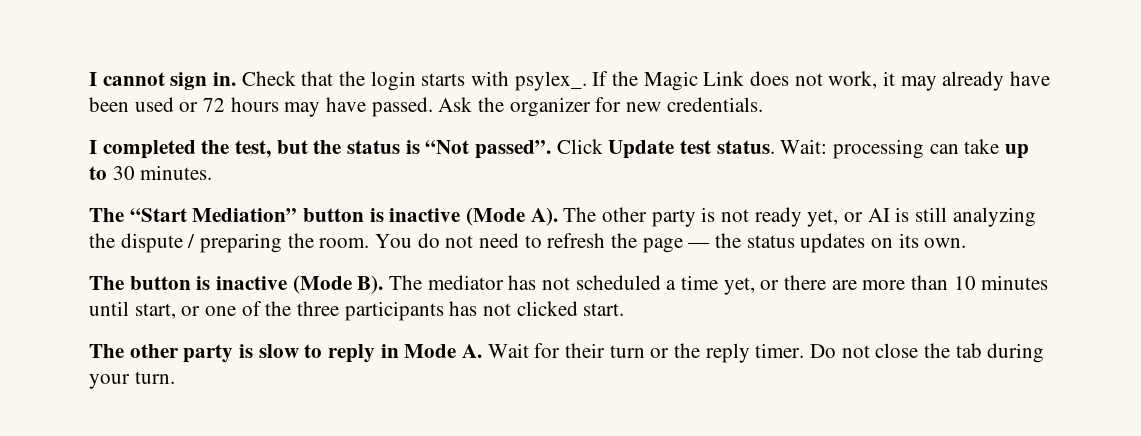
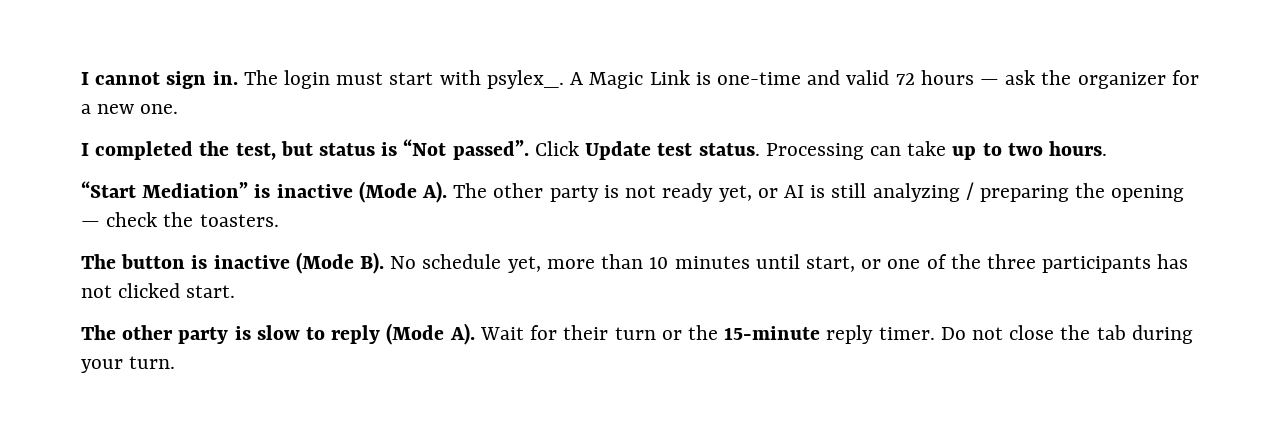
- Check that the login starts with psylex_. If the Magic Link does not work, it may already have been used or 72 hours may have passed. Ask the organizer for new credentials.
+ The login must start with psylex_. A Magic Link is one-time and valid 72 hours — ask the organizer for a new one.
- I completed the test, but the status is “Not passed”.
+ I completed the test, but status is “Not passed”.
- Wait: processing can take up to 30 minutes.
- The “Start Mediation” button is inactive (Mode A). The other party is not ready yet, or AI is still analyzing the dispute / preparing the room. You do not need to refresh the page — the status updates on its own.
+ Processing can take up to two hours.
+ “Start Mediation” is inactive (Mode A). The other party is not ready yet, or AI is still analyzing / preparing the opening — check the toasters.
- The button is inactive (Mode B). The mediator has not scheduled a time yet, or there are more than 10 minutes until start, or one of the three participants has not clicked start.
+ The button is inactive (Mode B). No schedule yet, more than 10 minutes until start, or one of the three participants has not clicked start.
- The other party is slow to reply in Mode A. Wait for their turn or the reply timer.
+ The other party is slow to reply (Mode A). Wait for their turn or the 15-minute reply timer.

